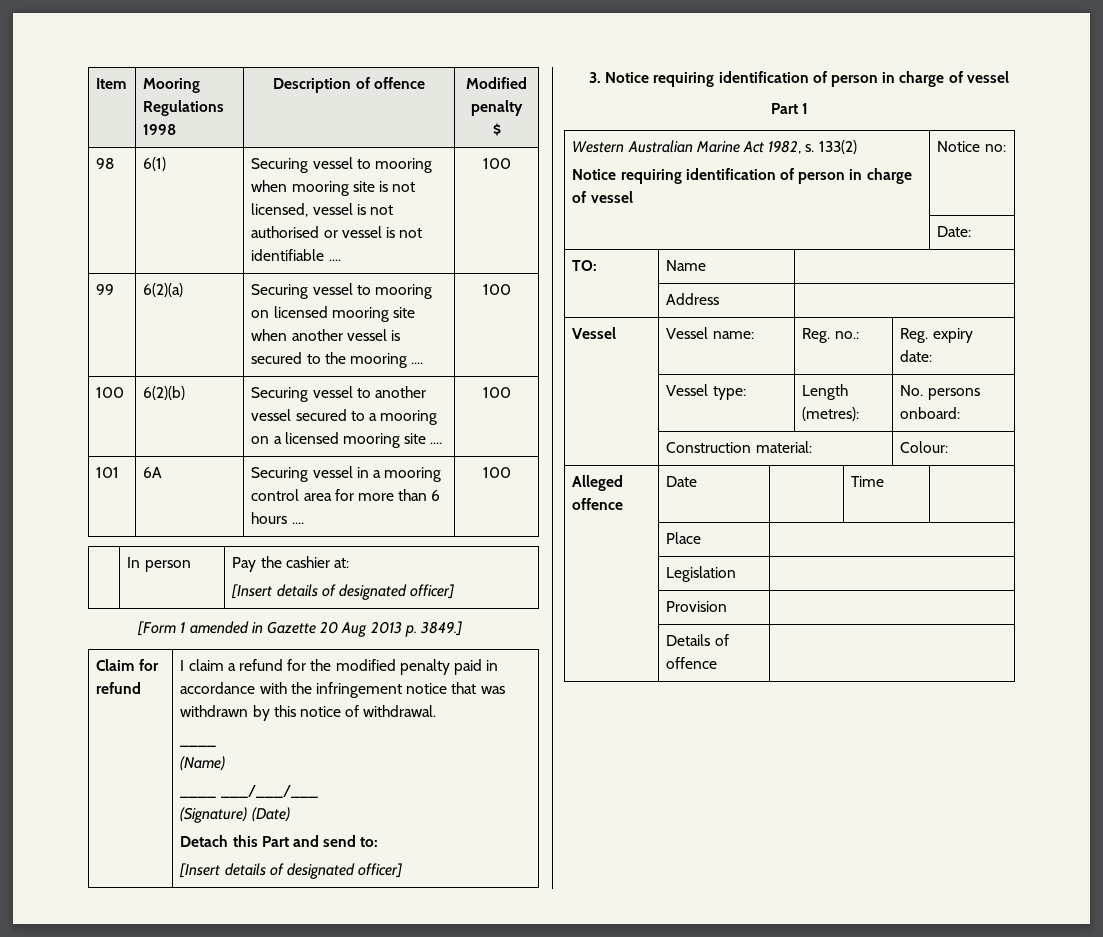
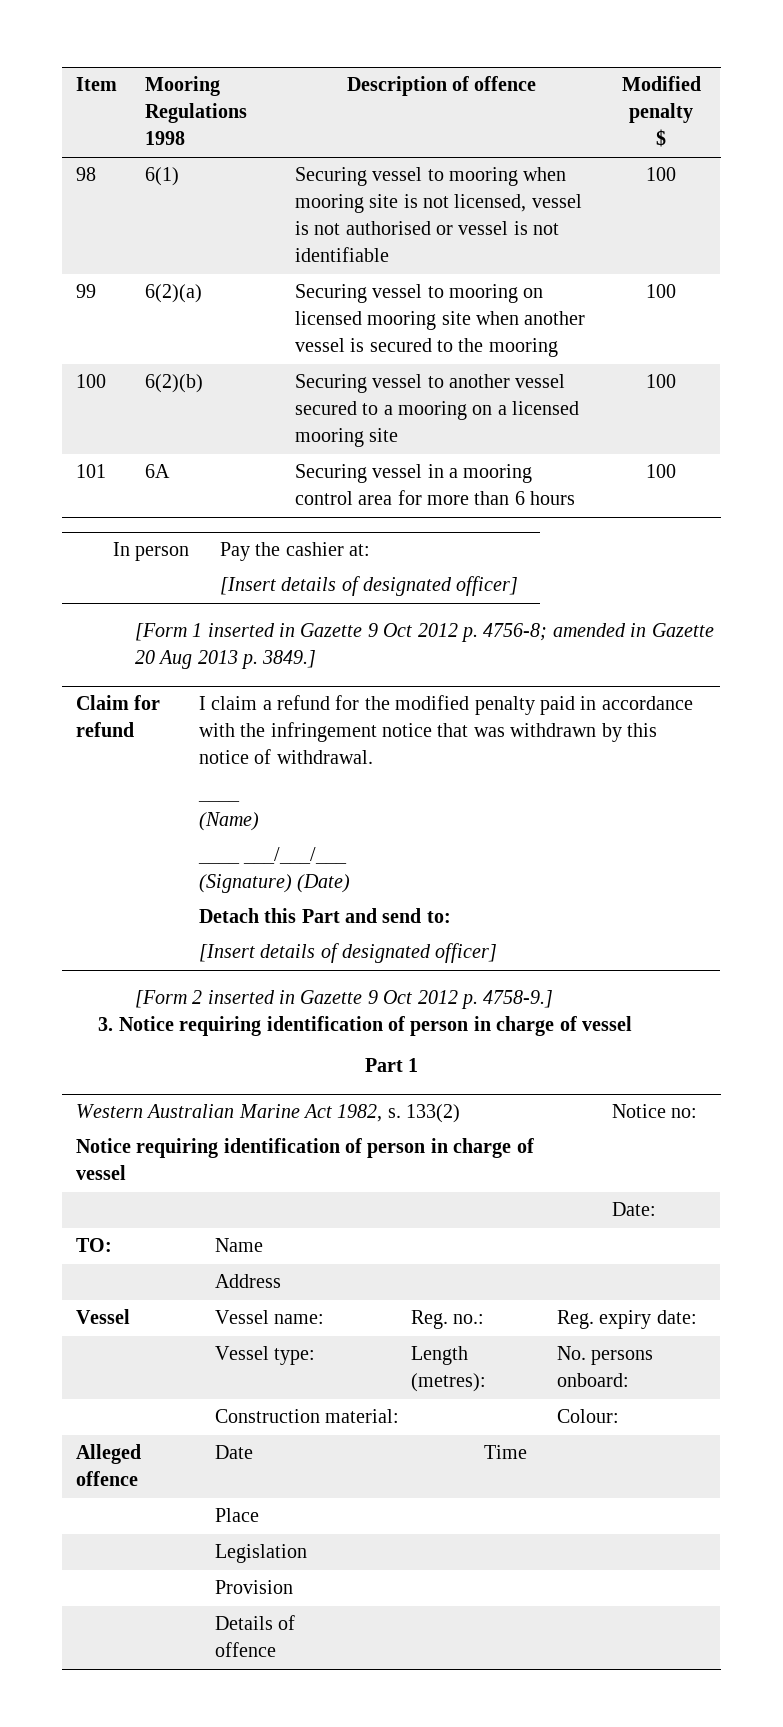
- 98 | 6(1) | Securing vessel to mooring when mooring site is not licensed, vessel is not authorised or vessel is not identifiable .... | 100
+ 98 | 6(1) | Securing vessel to mooring when mooring site is not licensed, vessel is not authorised or vessel is not identifiable | 100
- 99 | 6(2)(a) | Securing vessel to mooring on licensed mooring site when another vessel is secured to the mooring .... | 100
+ 99 | 6(2)(a) | Securing vessel to mooring on licensed mooring site when another vessel is secured to the mooring | 100
- 100 | 6(2)(b) | Securing vessel to another vessel secured to a mooring on a licensed mooring site .... | 100
+ 100 | 6(2)(b) | Securing vessel to another vessel secured to a mooring on a licensed mooring site | 100
- 101 | 6A | Securing vessel in a mooring control area for more than 6 hours .... | 100
+ 101 | 6A | Securing vessel in a mooring control area for more than 6 hours | 100
- [Form 1 amended in Gazette 20 Aug 2013 p. 3849.]
+ [Form 1 inserted in Gazette 9 Oct 2012 p. 4756-8; amended in Gazette 20 Aug 2013 p. 3849.]
+ [Form 2 inserted in Gazette 9 Oct 2012 p. 4758-9.]

